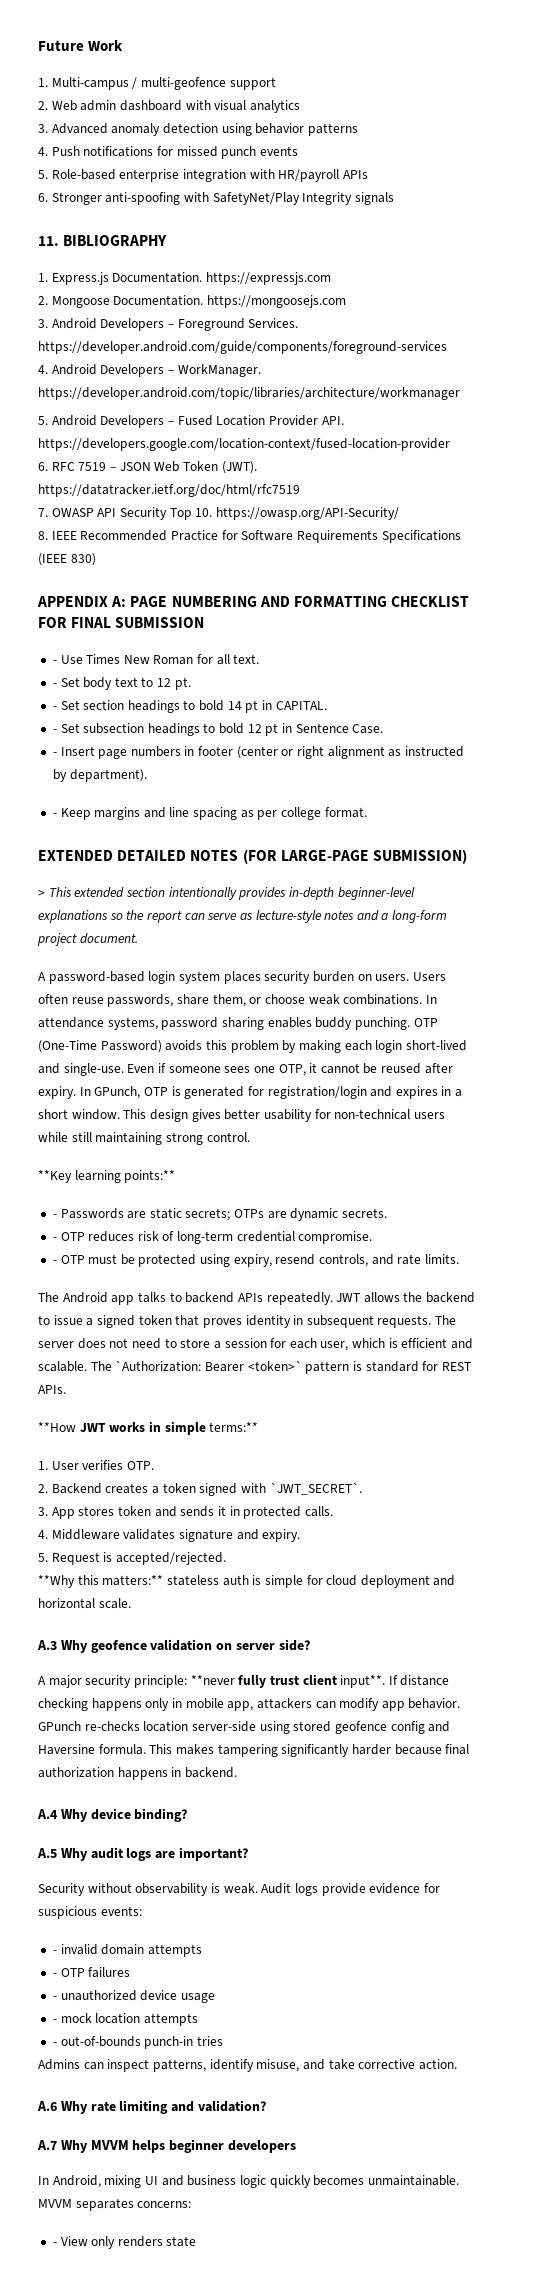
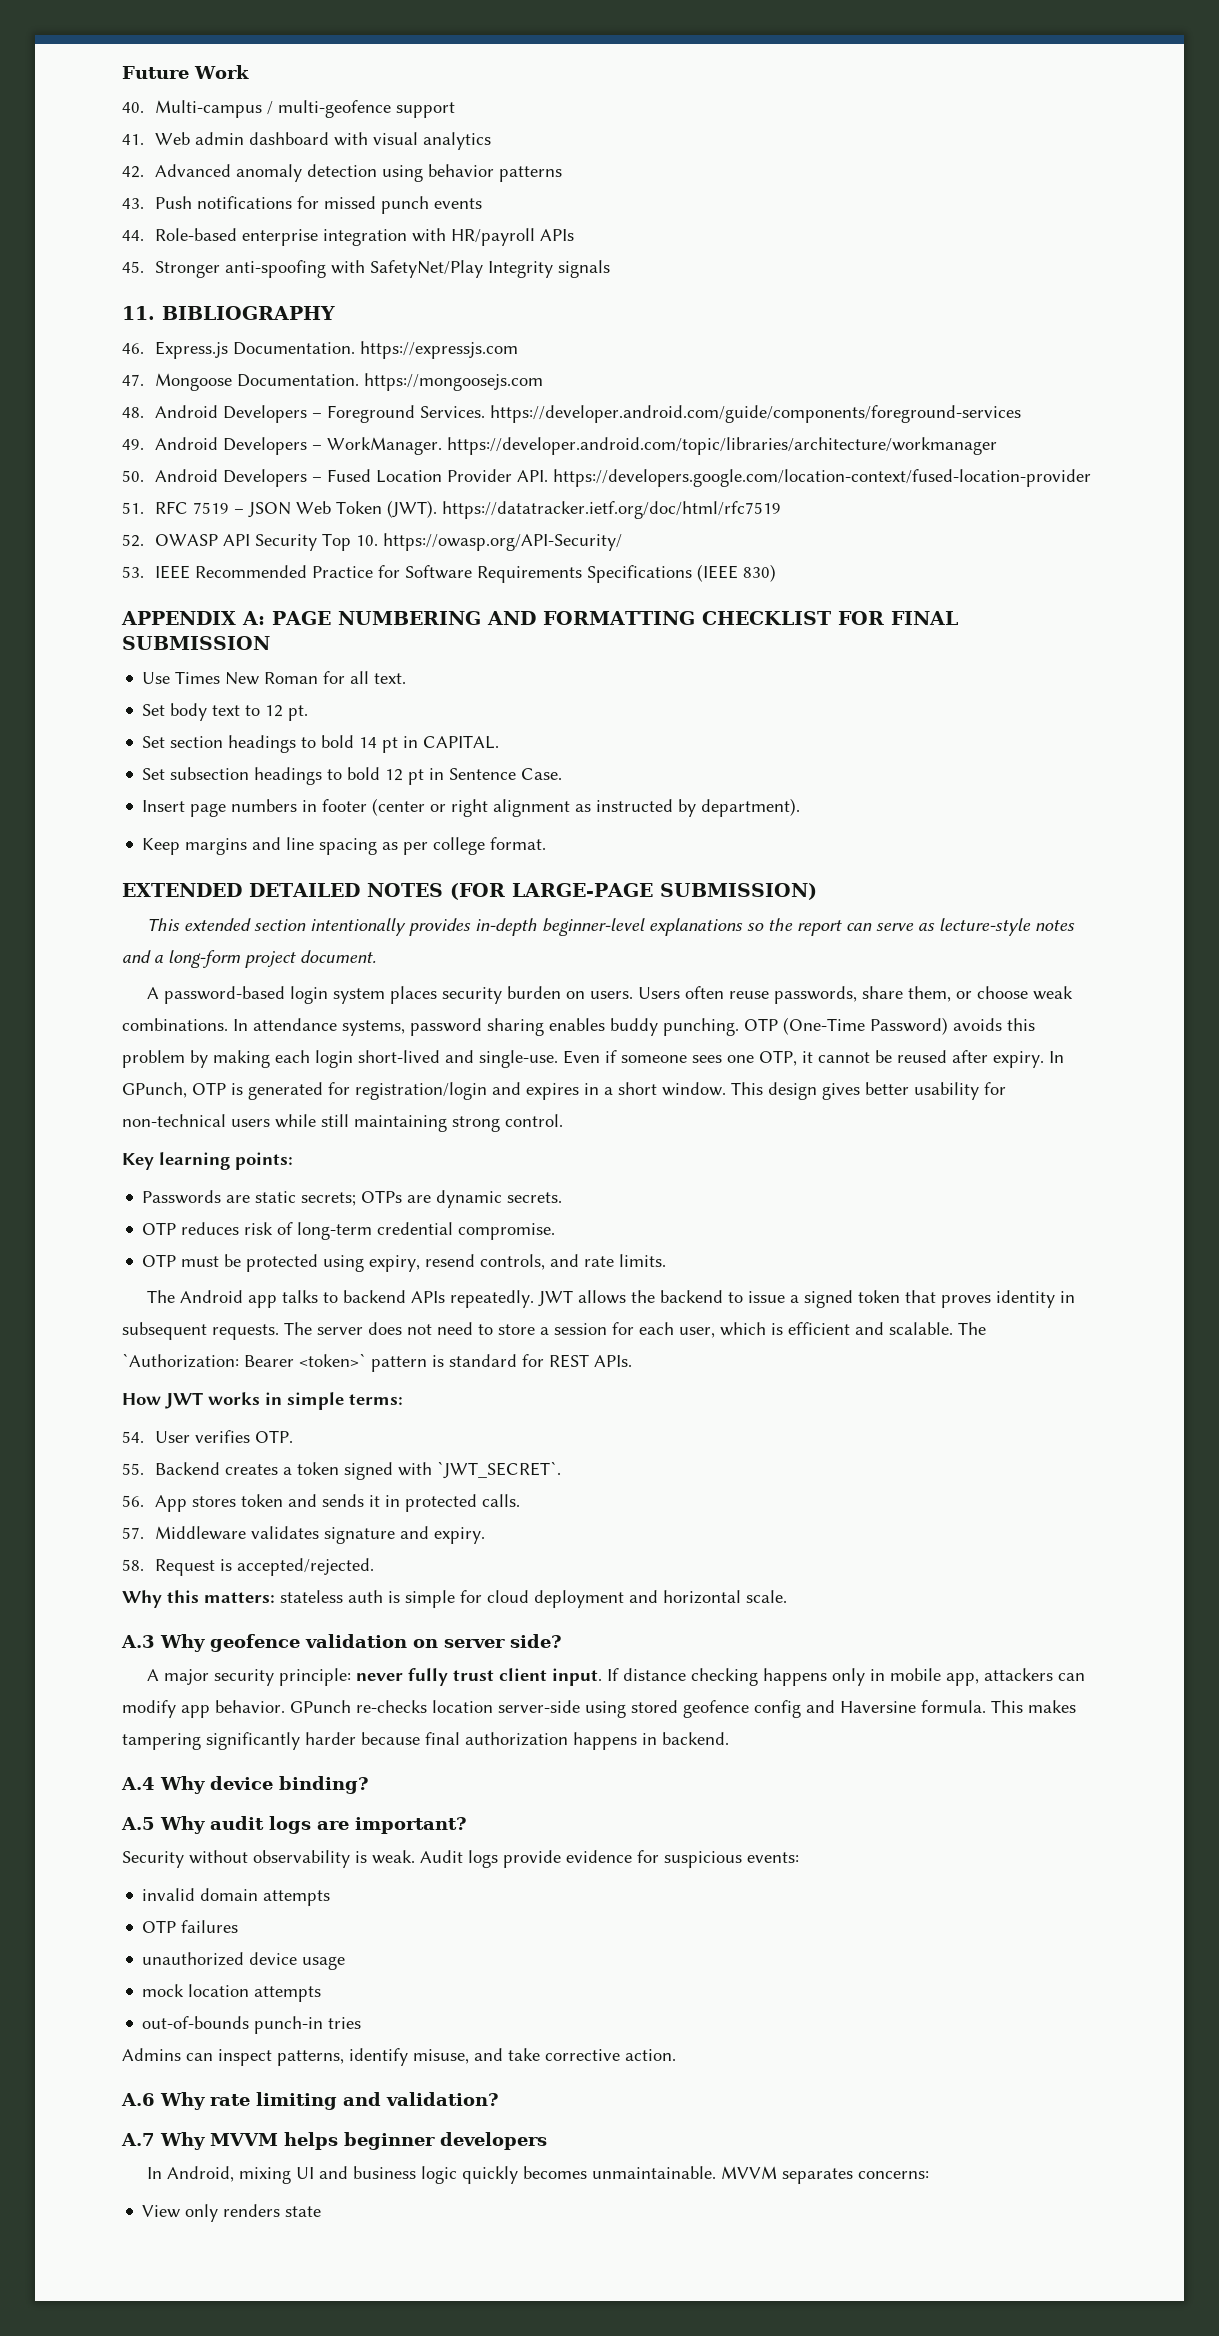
- 1. Multi-campus / multi-geofence support
+ 40. Multi-campus / multi-geofence support
- 2. Web admin dashboard with visual analytics
+ 41. Web admin dashboard with visual analytics
- 3. Advanced anomaly detection using behavior patterns
+ 42. Advanced anomaly detection using behavior patterns
- 4. Push notifications for missed punch events
+ 43. Push notifications for missed punch events
- 5. Role-based enterprise integration with HR/payroll APIs
+ 44. Role-based enterprise integration with HR/payroll APIs
- 6. Stronger anti-spoofing with SafetyNet/Play Integrity signals
+ 45. Stronger anti-spoofing with SafetyNet/Play Integrity signals
- 1. Express.js Documentation. https://expressjs.com
+ 46. Express.js Documentation. https://expressjs.com
- 2. Mongoose Documentation. https://mongoosejs.com
+ 47. Mongoose Documentation. https://mongoosejs.com
- 3. Android Developers – Foreground Services. https://developer.android.com/guide/components/foreground-services
+ 48. Android Developers – Foreground Services. https://developer.android.com/guide/components/foreground-services
- 4. Android Developers – WorkManager. https://developer.android.com/topic/libraries/architecture/workmanager
+ 49. Android Developers – WorkManager. https://developer.android.com/topic/libraries/architecture/workmanager
- 5. Android Developers – Fused Location Provider API. https://developers.google.com/location-context/fused-location-provider
+ 50. Android Developers – Fused Location Provider API. https://developers.google.com/location-context/fused-location-provider
- 6. RFC 7519 – JSON Web Token (JWT). https://datatracker.ietf.org/doc/html/rfc7519
+ 51. RFC 7519 – JSON Web Token (JWT). https://datatracker.ietf.org/doc/html/rfc7519
- 7. OWASP API Security Top 10. https://owasp.org/API-Security/
+ 52. OWASP API Security Top 10. https://owasp.org/API-Security/
- 8. IEEE Recommended Practice for Software Requirements Specifications (IEEE 830)
+ 53. IEEE Recommended Practice for Software Requirements Specifications (IEEE 830)
- - Use Times New Roman for all text.
+ Use Times New Roman for all text.
- - Set body text to 12 pt.
+ Set body text to 12 pt.
- - Set section headings to bold 14 pt in CAPITAL.
+ Set section headings to bold 14 pt in CAPITAL.
- - Set subsection headings to bold 12 pt in Sentence Case.
+ Set subsection headings to bold 12 pt in Sentence Case.
- - Insert page numbers in footer (center or right alignment as instructed by department).
+ Insert page numbers in footer (center or right alignment as instructed by department).
- - Keep margins and line spacing as per college format.
+ Keep margins and line spacing as per college format.
- > This extended section intentionally provides in-depth beginner-level explanations so the report can serve as lecture-style notes and a long-form project document.
+ This extended section intentionally provides in-depth beginner-level explanations so the report can serve as lecture-style notes and a long-form project document.
- **Key learning points:**
- - Passwords are static secrets; OTPs are dynamic secrets.
+ Key learning points:
+ Passwords are static secrets; OTPs are dynamic secrets.
- - OTP reduces risk of long-term credential compromise.
+ OTP reduces risk of long-term credential compromise.
- - OTP must be protected using expiry, resend controls, and rate limits.
+ OTP must be protected using expiry, resend controls, and rate limits.
- **How JWT works in simple terms:**
- 1. User verifies OTP.
+ How JWT works in simple terms:
+ 54. User verifies OTP.
- 2. Backend creates a token signed with `JWT_SECRET`.
+ 55. Backend creates a token signed with `JWT_SECRET`.
- 3. App stores token and sends it in protected calls.
+ 56. App stores token and sends it in protected calls.
- 4. Middleware validates signature and expiry.
+ 57. Middleware validates signature and expiry.
- 5. Request is accepted/rejected.
+ 58. Request is accepted/rejected.
- **Why this matters:** stateless auth is simple for cloud deployment and horizontal scale.
+ Why this matters: stateless auth is simple for cloud deployment and horizontal scale.
- A major security principle: **never fully trust client input**.
+ A major security principle: never fully trust client input.
- - invalid domain attempts
+ invalid domain attempts
- - OTP failures
+ OTP failures
- - unauthorized device usage
+ unauthorized device usage
- - mock location attempts
+ mock location attempts
- - out-of-bounds punch-in tries
+ out-of-bounds punch-in tries
- - View only renders state
+ View only renders state

